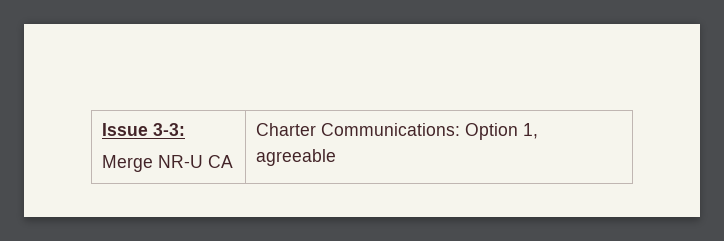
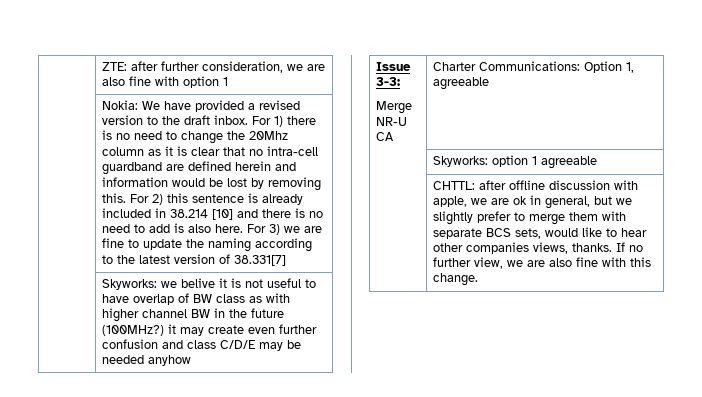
+ | ZTE: after further consideration, we are also fine with option 1
+ | Nokia: We have provided a revised version to the draft inbox. For 1) there is no need to change the 20Mhz column as it is clear that no intra-cell guardband are defined herein and information would be lost by removing this. For 2) this sentence is already included in 38.214 [10] and there is no need to add is also here. For 3) we are fine to update the naming according to the latest version of 38.331[7]
+ | Skyworks: we belive it is not useful to have overlap of BW class as with higher channel BW in the future (100MHz?) it may create even further confusion and class C/D/E may be needed anyhow
+ | Skyworks: option 1 agreeable
+ | CHTTL: after offline discussion with apple, we are ok in general, but we slightly prefer to merge them with separate BCS sets, would like to hear other companies views, thanks. If no further view, we are also fine with this change.

